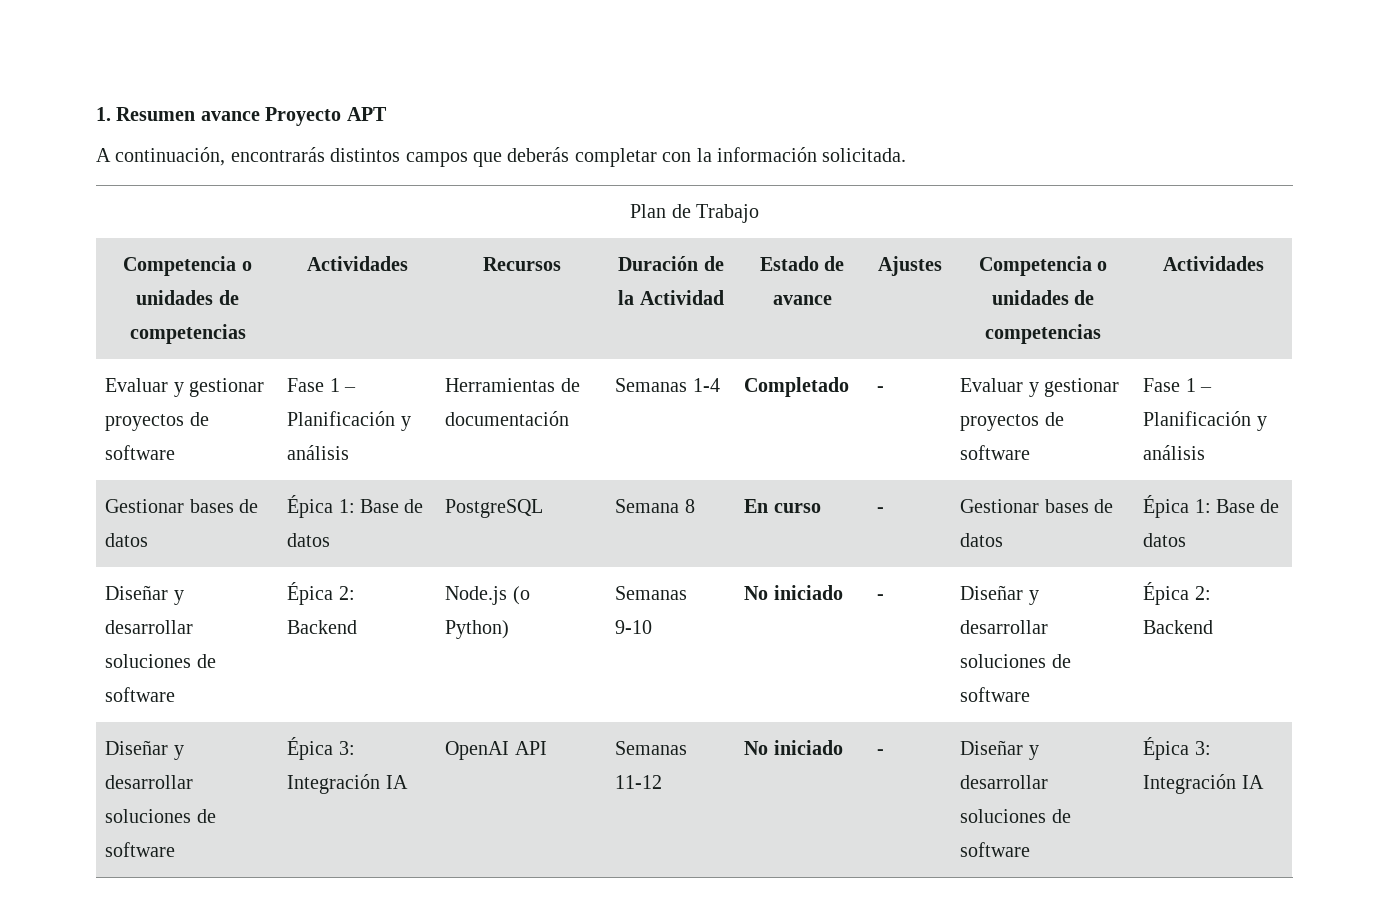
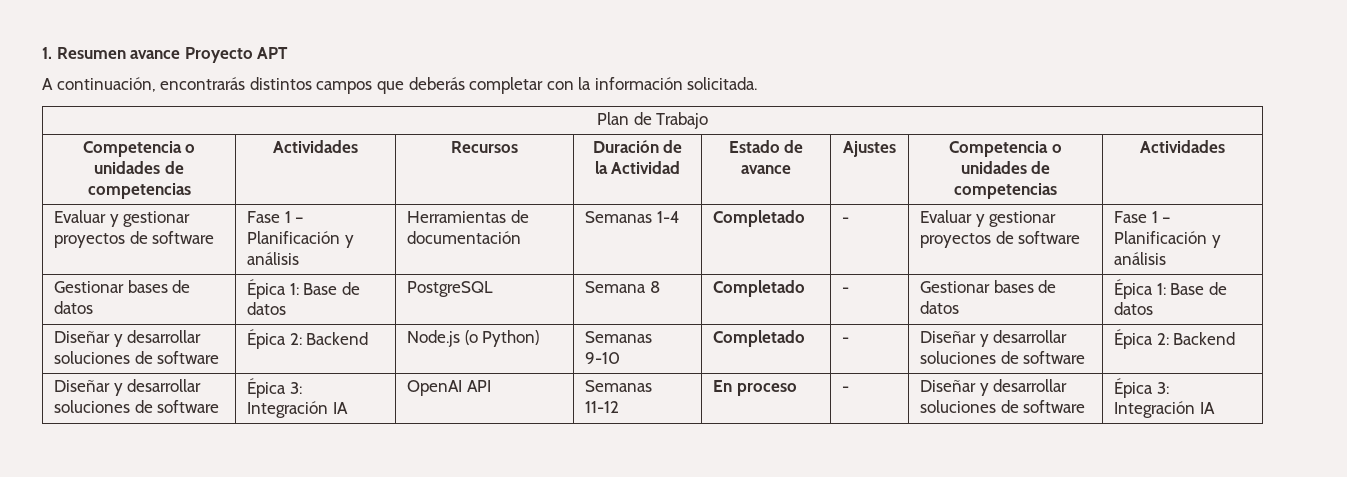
- Gestionar bases de datos | Épica 1: Base de datos | PostgreSQL | Semana 8 | En curso | - | Gestionar bases de datos | Épica 1: Base de datos
+ Gestionar bases de datos | Épica 1: Base de datos | PostgreSQL | Semana 8 | Completado | - | Gestionar bases de datos | Épica 1: Base de datos
- Diseñar y desarrollar soluciones de software | Épica 2: Backend | Node.js (o Python) | Semanas 9-10 | No iniciado | - | Diseñar y desarrollar soluciones de software | Épica 2: Backend
+ Diseñar y desarrollar soluciones de software | Épica 2: Backend | Node.js (o Python) | Semanas 9-10 | Completado | - | Diseñar y desarrollar soluciones de software | Épica 2: Backend
- Diseñar y desarrollar soluciones de software | Épica 3: Integración IA | OpenAI API | Semanas 11-12 | No iniciado | - | Diseñar y desarrollar soluciones de software | Épica 3: Integración IA
+ Diseñar y desarrollar soluciones de software | Épica 3: Integración IA | OpenAI API | Semanas 11-12 | En proceso | - | Diseñar y desarrollar soluciones de software | Épica 3: Integración IA

